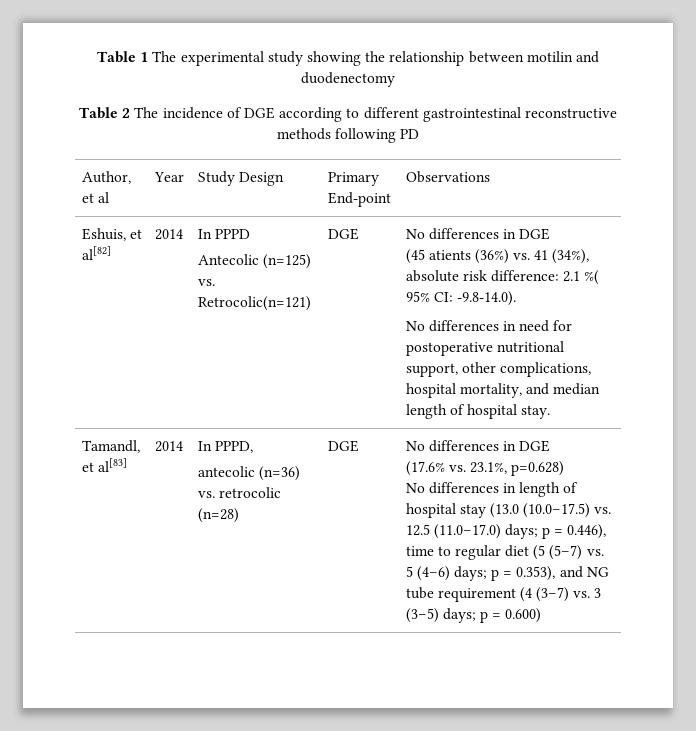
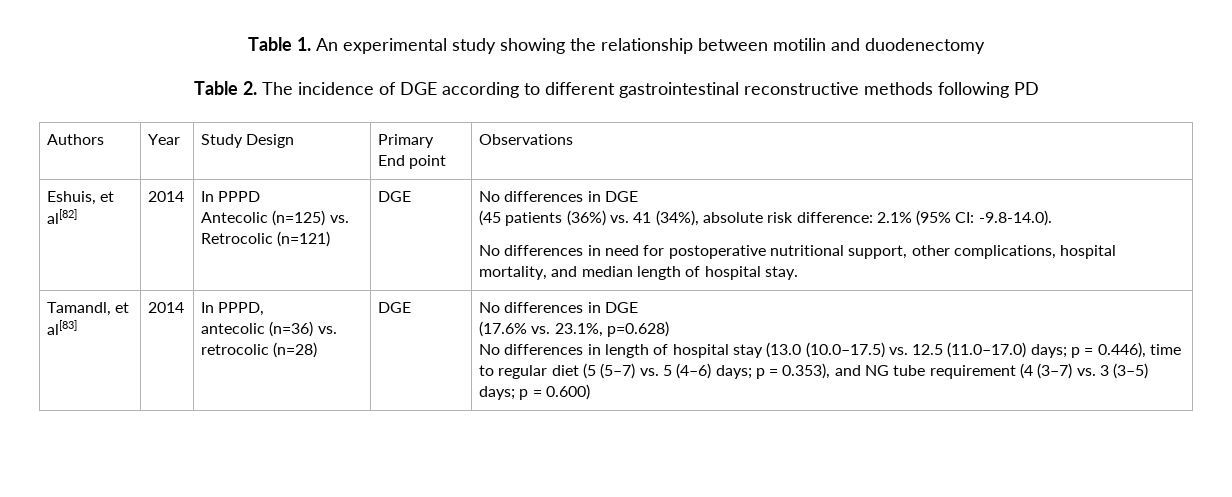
- Table 1 The experimental study showing the relationship between motilin and duodenectomy
+ Table 1. An experimental study showing the relationship between motilin and duodenectomy
- Table 2 The incidence of DGE according to different gastrointestinal reconstructive methods following PD
+ Table 2. The incidence of DGE according to different gastrointestinal reconstructive methods following PD
- Author, et al | Year | Study Design | Primary End-point | Observations
+ Authors | Year | Study Design | Primary End point | Observations
- Antecolic (n=125) vs. Retrocolic(n=121)
+ Antecolic (n=125) vs. Retrocolic (n=121)
- (45 atients (36%) vs. 41 (34%), absolute risk difference: 2.1 %( 95% CI: -9.8-14.0).
+ (45 patients (36%) vs. 41 (34%), absolute risk difference: 2.1% (95% CI: -9.8-14.0).

